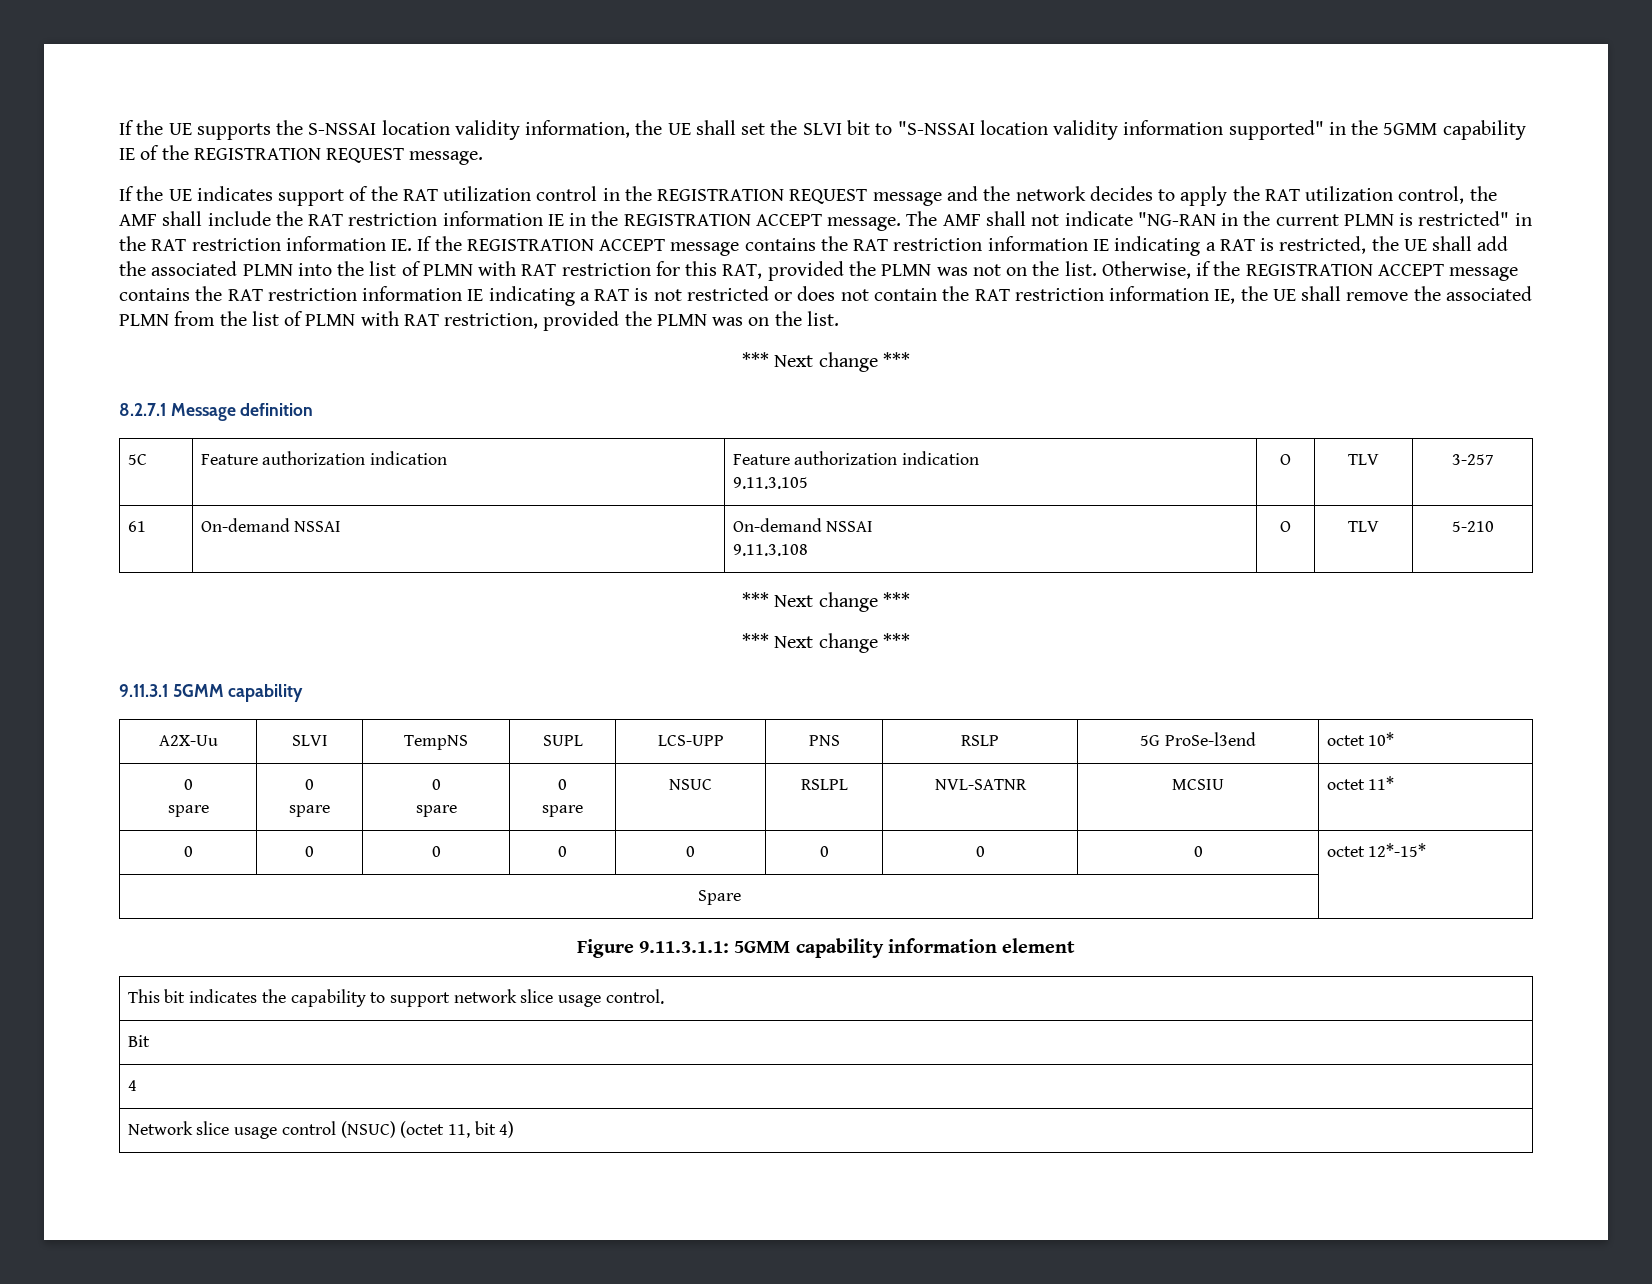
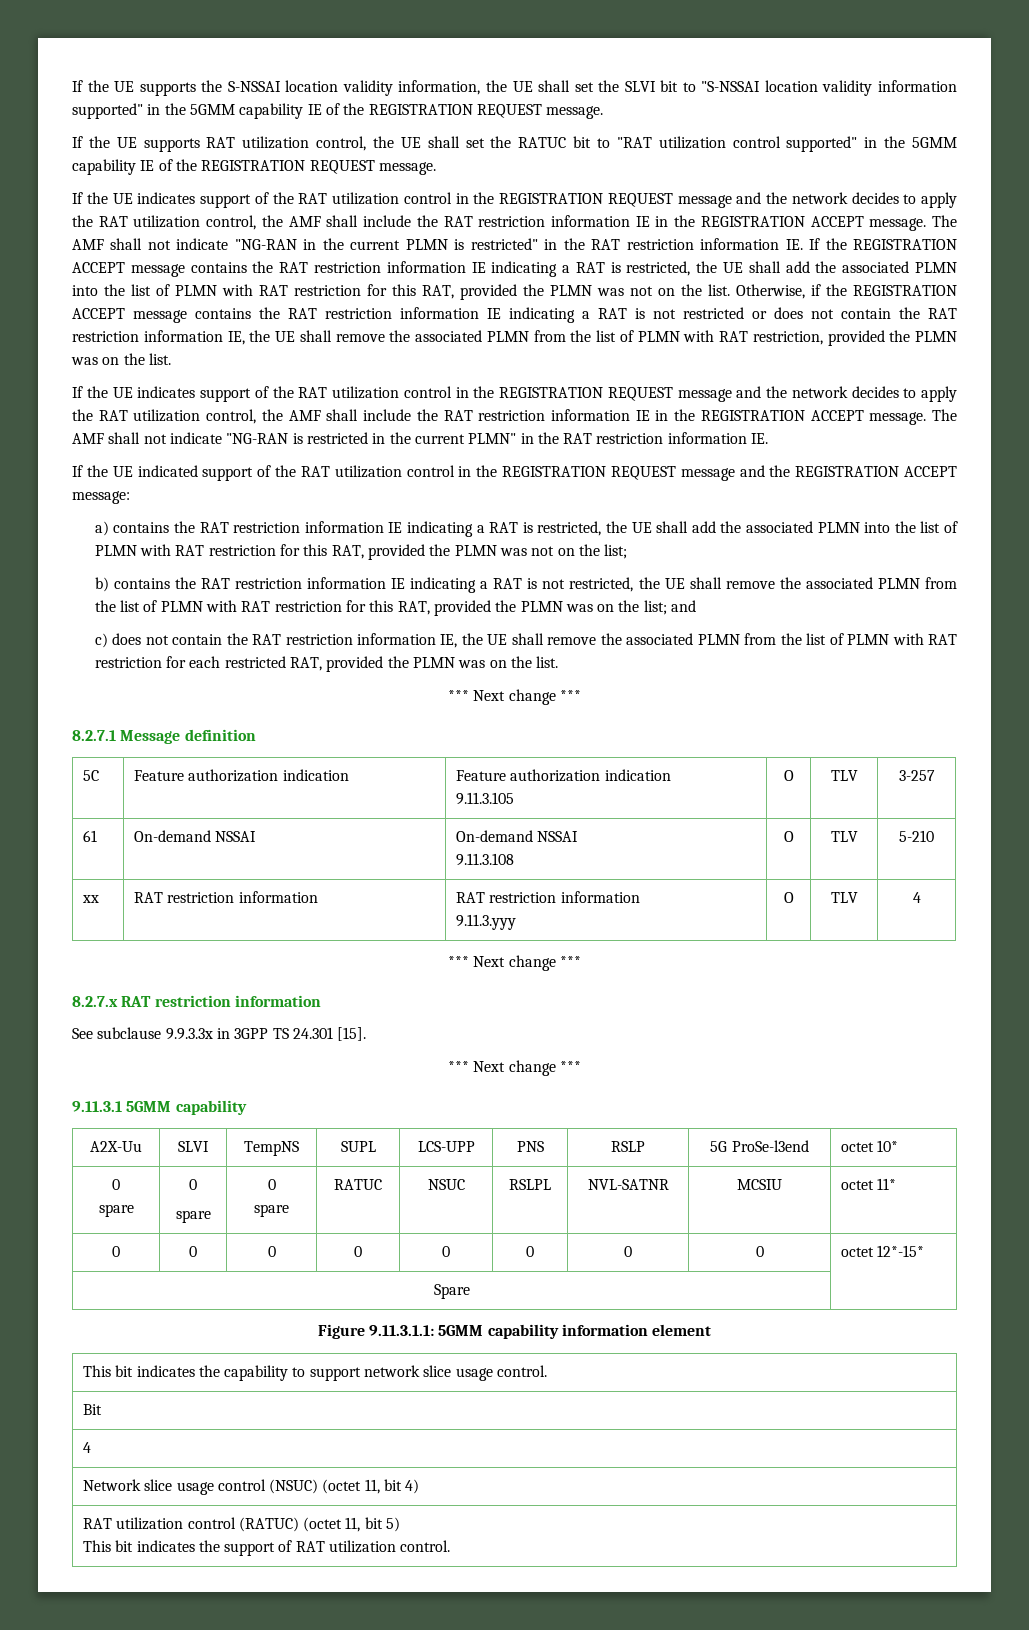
+ If the UE supports RAT utilization control, the UE shall set the RATUC bit to "RAT utilization control supported" in the 5GMM capability IE of the REGISTRATION REQUEST message.
+ If the UE indicates support of the RAT utilization control in the REGISTRATION REQUEST message and the network decides to apply the RAT utilization control, the AMF shall include the RAT restriction information IE in the REGISTRATION ACCEPT message. The AMF shall not indicate "NG-RAN is restricted in the current PLMN" in the RAT restriction information IE.
+ If the UE indicated support of the RAT utilization control in the REGISTRATION REQUEST message and the REGISTRATION ACCEPT message:
+ a) contains the RAT restriction information IE indicating a RAT is restricted, the UE shall add the associated PLMN into the list of PLMN with RAT restriction for this RAT, provided the PLMN was not on the list;
+ b) contains the RAT restriction information IE indicating a RAT is not restricted, the UE shall remove the associated PLMN from the list of PLMN with RAT restriction for this RAT, provided the PLMN was on the list; and
+ c) does not contain the RAT restriction information IE, the UE shall remove the associated PLMN from the list of PLMN with RAT restriction for each restricted RAT, provided the PLMN was on the list.
  61 | On-demand NSSAI | On-demand NSSAI
  9.11.3.108 | O | TLV | 5-210
+ xx | RAT restriction information | RAT restriction information
+ 9.11.3.yyy | O | TLV | 4
  *** Next change ***
+ 8.2.7.x RAT restriction information
+ See subclause 9.9.3.3x in 3GPP TS 24.301 [15].
  A2X-Uu | SLVI | TempNS | SUPL | LCS-UPP | PNS | RSLP | 5G ProSe-l3end | octet 10*
  0
  spare | 0
  spare | 0
- spare | 0
- spare | NSUC | RSLPL | NVL-SATNR | MCSIU | octet 11*
+ spare | RATUC | NSUC | RSLPL | NVL-SATNR | MCSIU | octet 11*
+ RAT utilization control (RATUC) (octet 11, bit 5)
+ This bit indicates the support of RAT utilization control.

